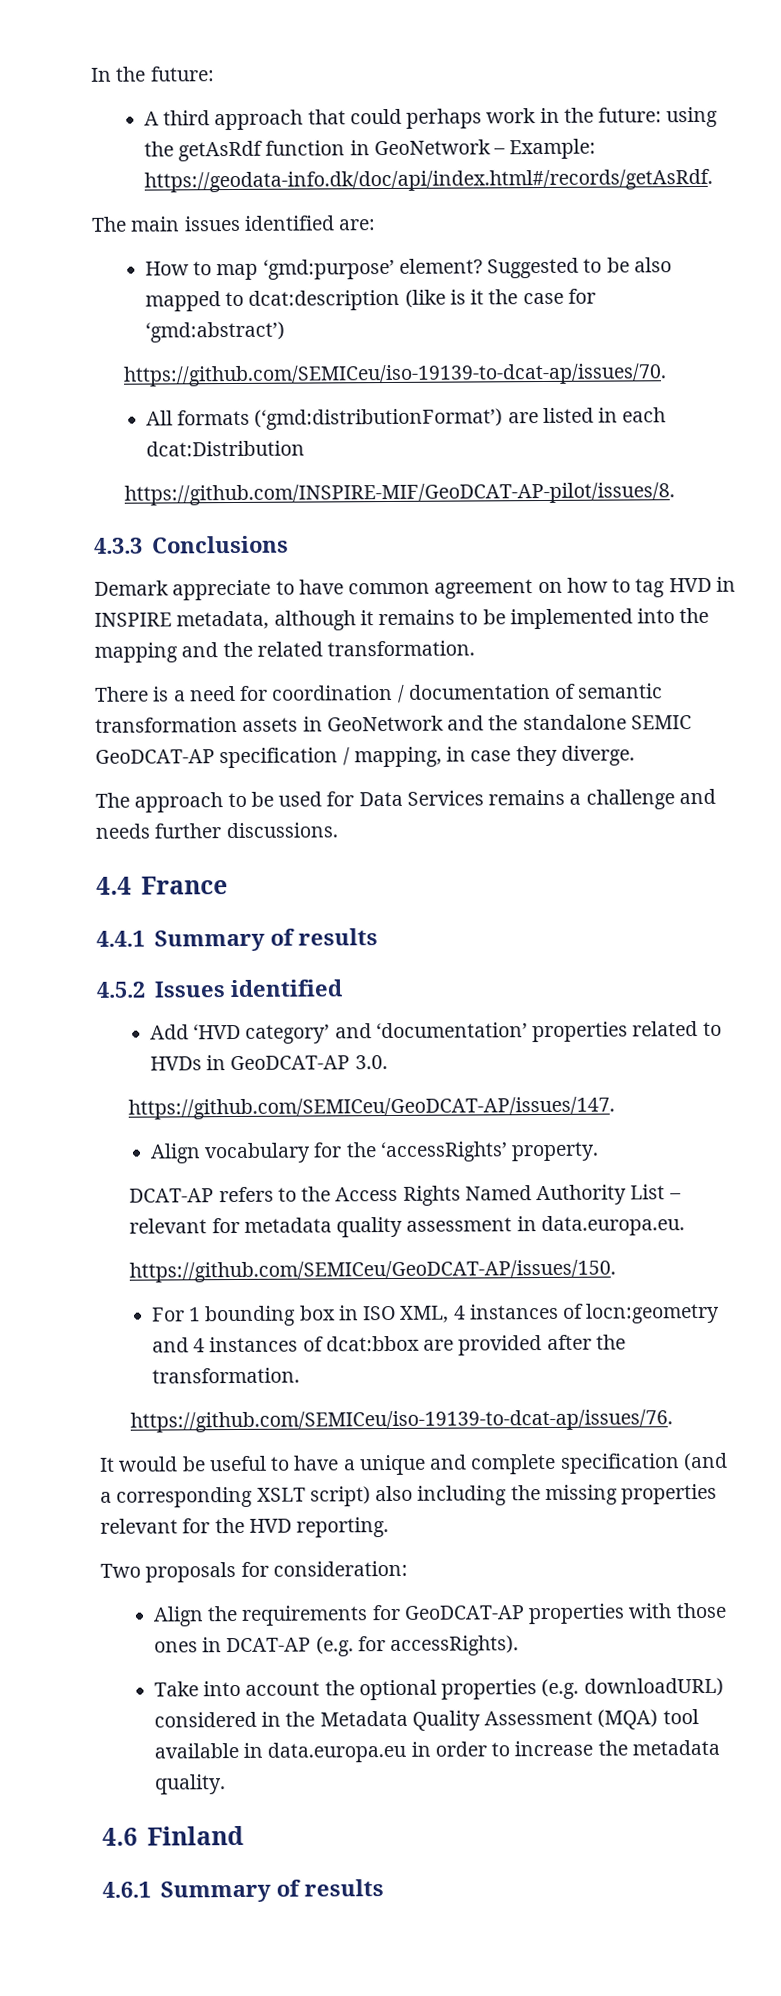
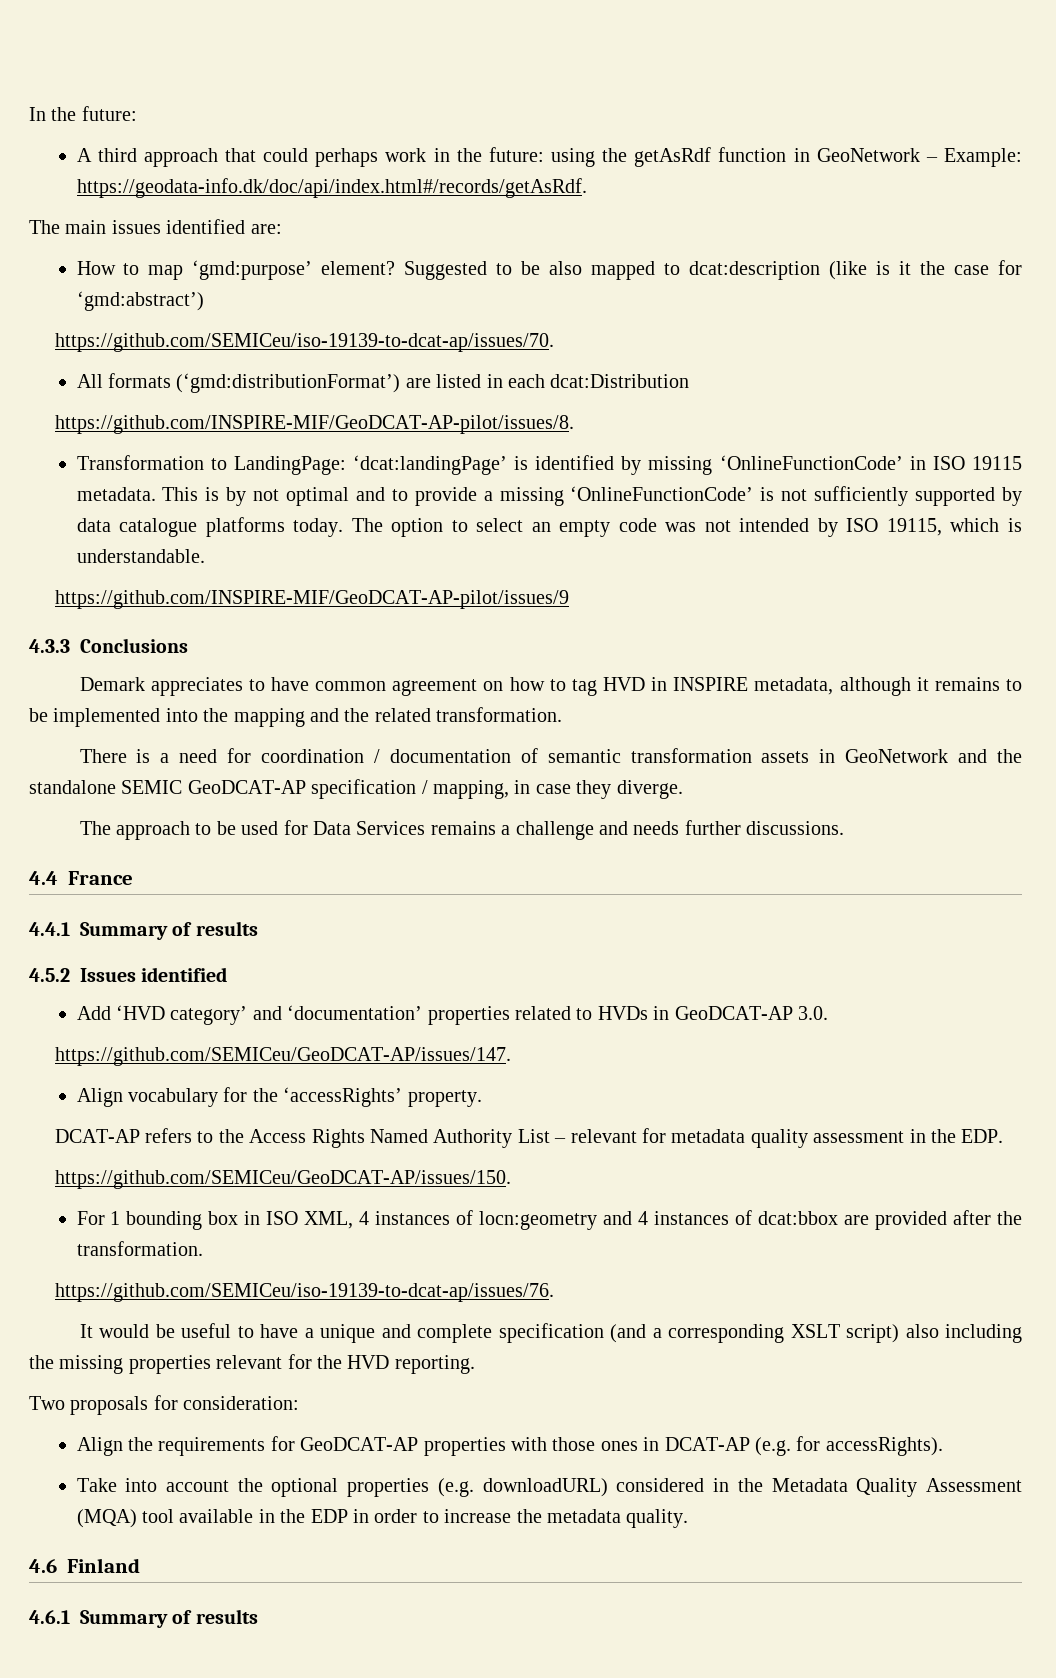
+ Transformation to LandingPage: ‘dcat:landingPage’ is identified by missing ‘OnlineFunctionCode’ in ISO 19115 metadata. This is by not optimal and to provide a missing ‘OnlineFunctionCode’ is not sufficiently supported by data catalogue platforms today. The option to select an empty code was not intended by ISO 19115, which is understandable.
+ https://github.com/INSPIRE-MIF/GeoDCAT-AP-pilot/issues/9
- Demark appreciate to have common agreement on how to tag HVD in INSPIRE metadata, although it remains to be implemented into the mapping and the related transformation.
+ Demark appreciates to have common agreement on how to tag HVD in INSPIRE metadata, although it remains to be implemented into the mapping and the related transformation.
- DCAT-AP refers to the Access Rights Named Authority List – relevant for metadata quality assessment in data.europa.eu.
+ DCAT-AP refers to the Access Rights Named Authority List – relevant for metadata quality assessment in the EDP.
- Take into account the optional properties (e.g. downloadURL) considered in the Metadata Quality Assessment (MQA) tool available in data.europa.eu in order to increase the metadata quality.
+ Take into account the optional properties (e.g. downloadURL) considered in the Metadata Quality Assessment (MQA) tool available in the EDP in order to increase the metadata quality.

